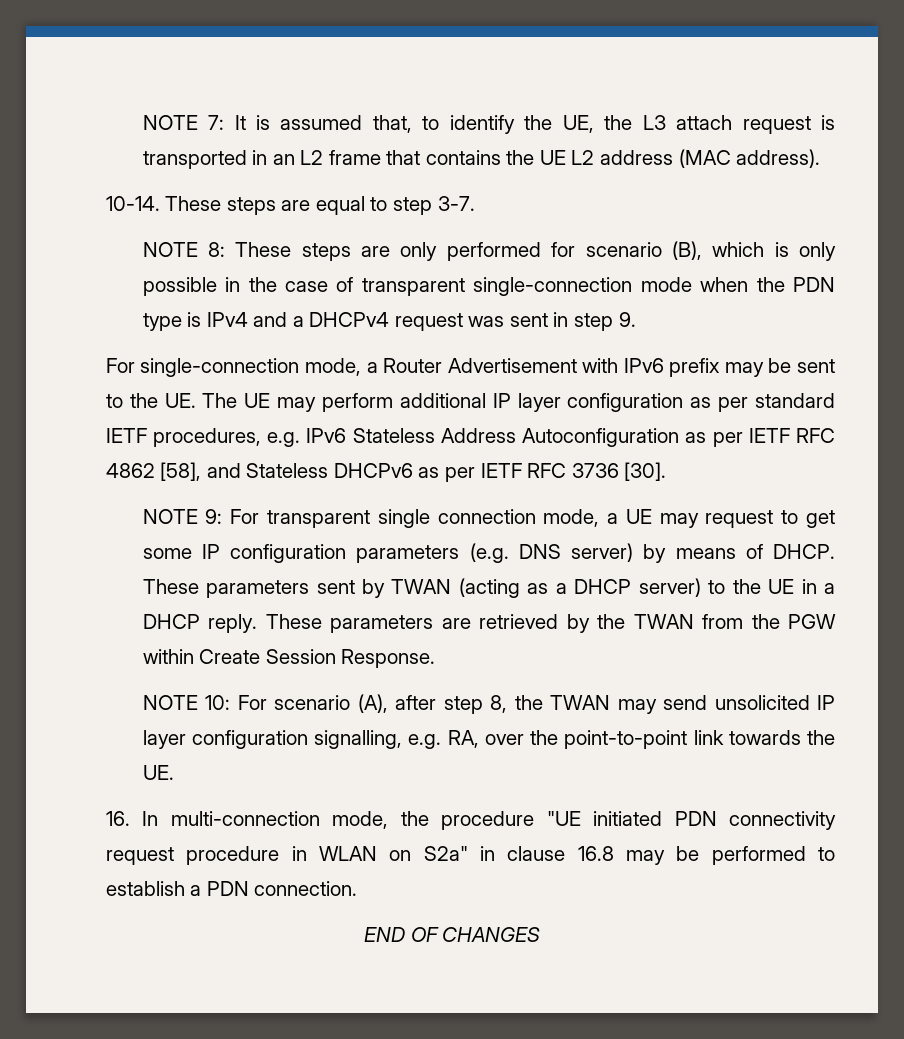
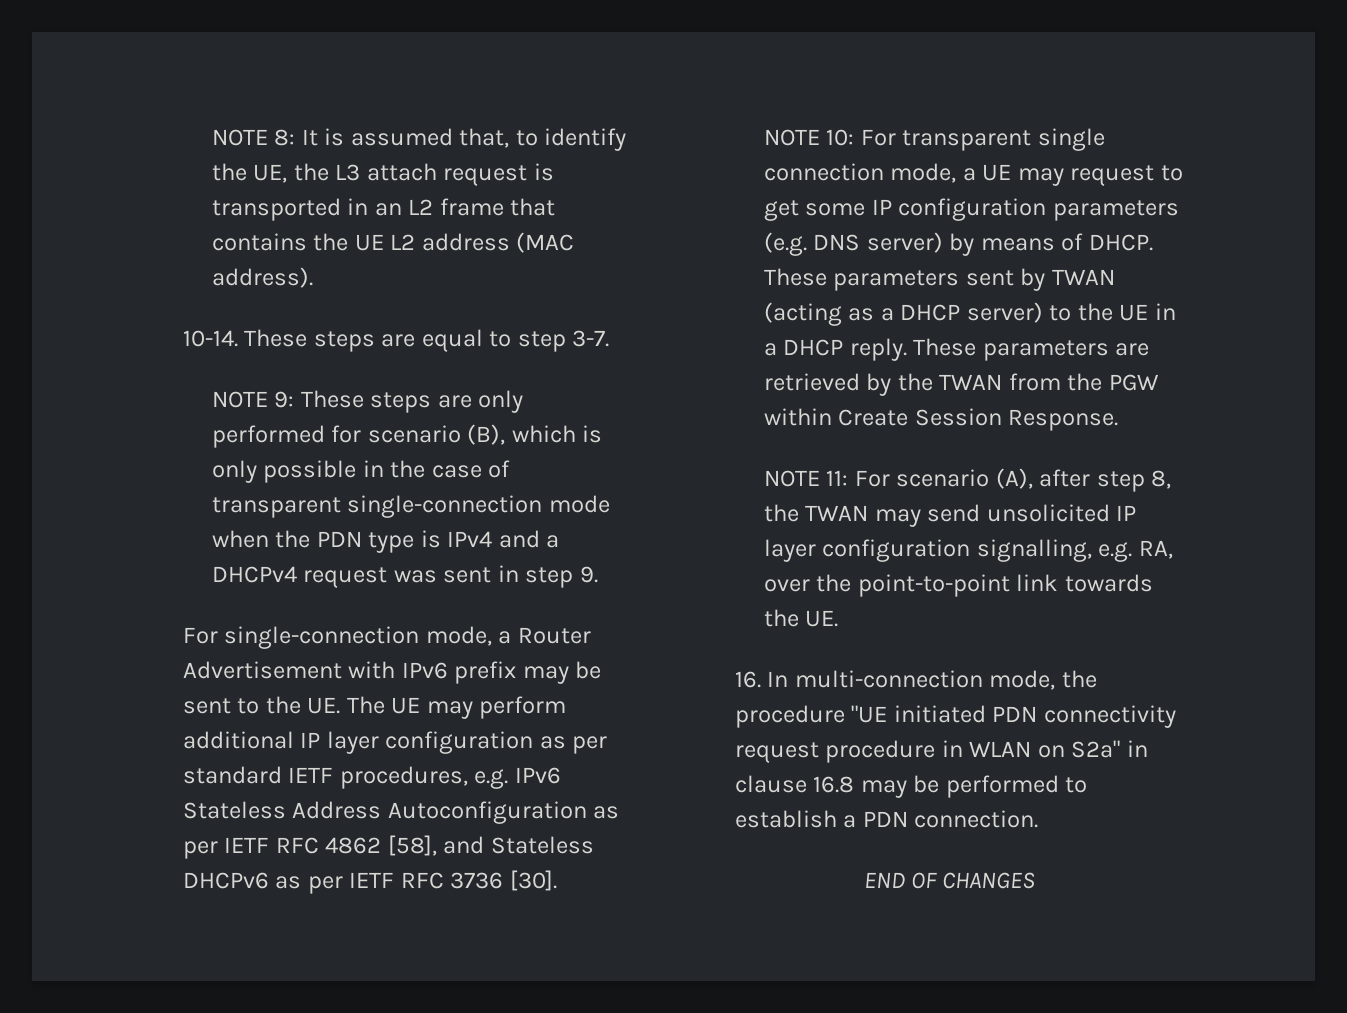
- NOTE 7: It is assumed that, to identify the UE, the L3 attach request is transported in an L2 frame that contains the UE L2 address (MAC address).
+ NOTE 8: It is assumed that, to identify the UE, the L3 attach request is transported in an L2 frame that contains the UE L2 address (MAC address).
- NOTE 8: These steps are only performed for scenario (B), which is only possible in the case of transparent single-connection mode when the PDN type is IPv4 and a DHCPv4 request was sent in step 9.
+ NOTE 9: These steps are only performed for scenario (B), which is only possible in the case of transparent single-connection mode when the PDN type is IPv4 and a DHCPv4 request was sent in step 9.
- NOTE 9: For transparent single connection mode, a UE may request to get some IP configuration parameters (e.g. DNS server) by means of DHCP.
+ NOTE 10: For transparent single connection mode, a UE may request to get some IP configuration parameters (e.g. DNS server) by means of DHCP.
- NOTE 10: For scenario (A), after step 8, the TWAN may send unsolicited IP layer configuration signalling, e.g. RA, over the point-to-point link towards the UE.
+ NOTE 11: For scenario (A), after step 8, the TWAN may send unsolicited IP layer configuration signalling, e.g. RA, over the point-to-point link towards the UE.

